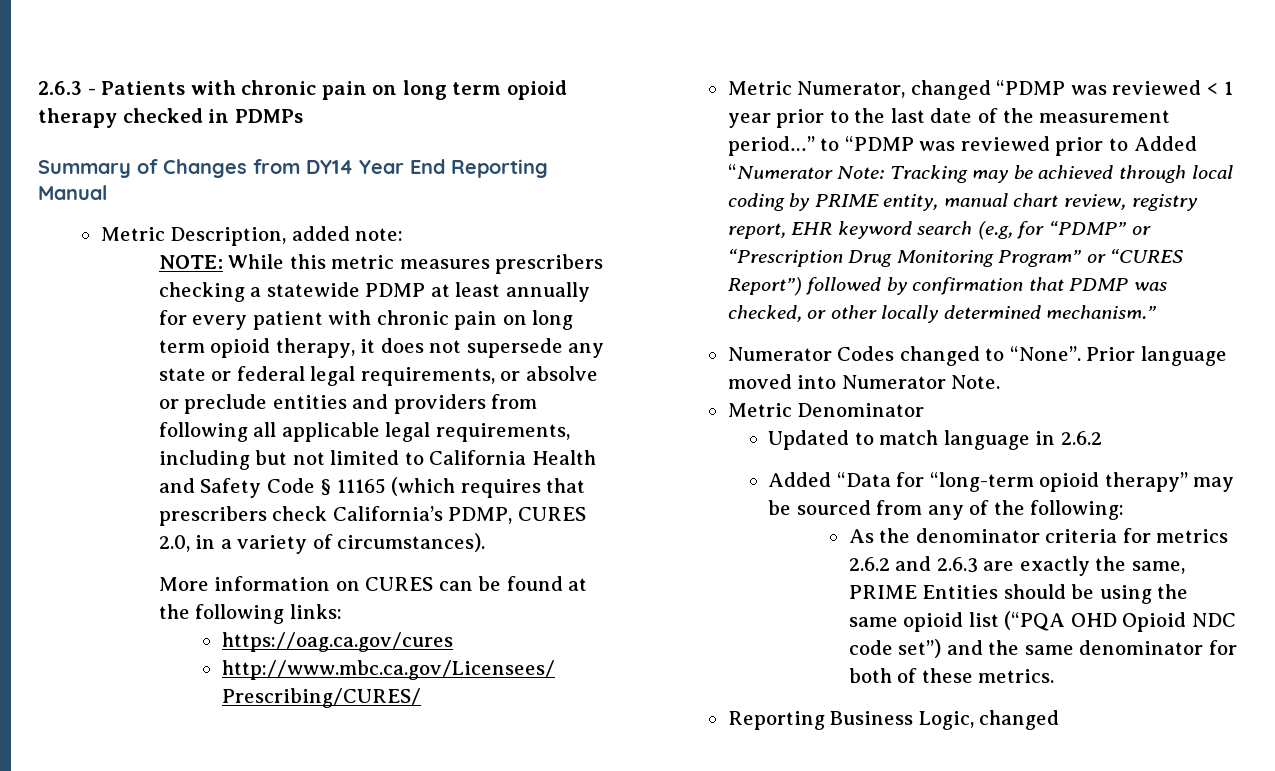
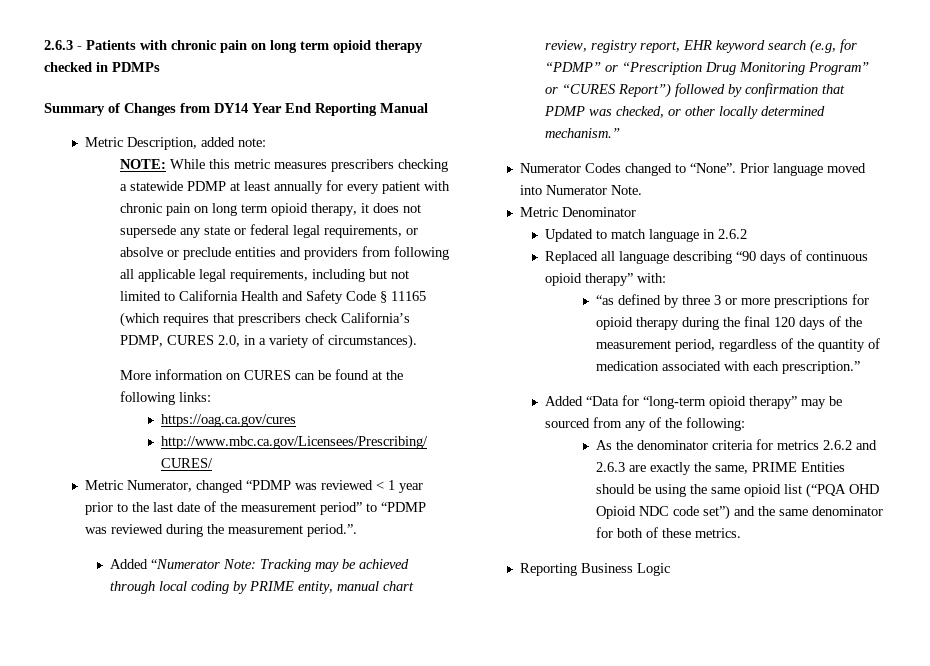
- Metric Numerator, changed “PDMP was reviewed < 1 year prior to the last date of the measurement period…” to “PDMP was reviewed prior to Added “Numerator Note:
+ Metric Numerator, changed “PDMP was reviewed < 1 year prior to the last date of the measurement period” to “PDMP was reviewed during the measurement period.”.
+ Added “Numerator Note:
+ Replaced all language describing “90 days of continuous opioid therapy” with:
+ “as defined by three 3 or more prescriptions for opioid therapy during the final 120 days of the measurement period, regardless of the quantity of medication associated with each prescription.”
- Reporting Business Logic, changed
+ Reporting Business Logic

